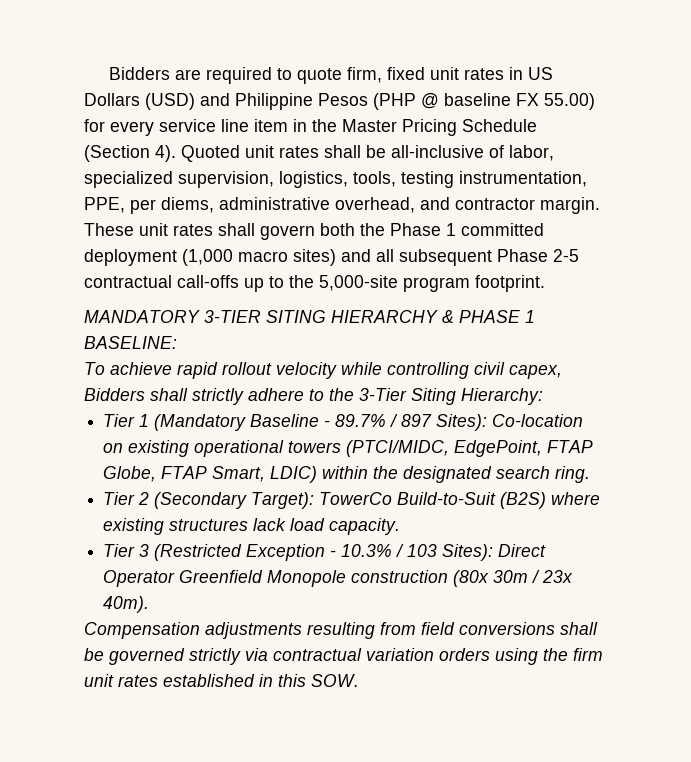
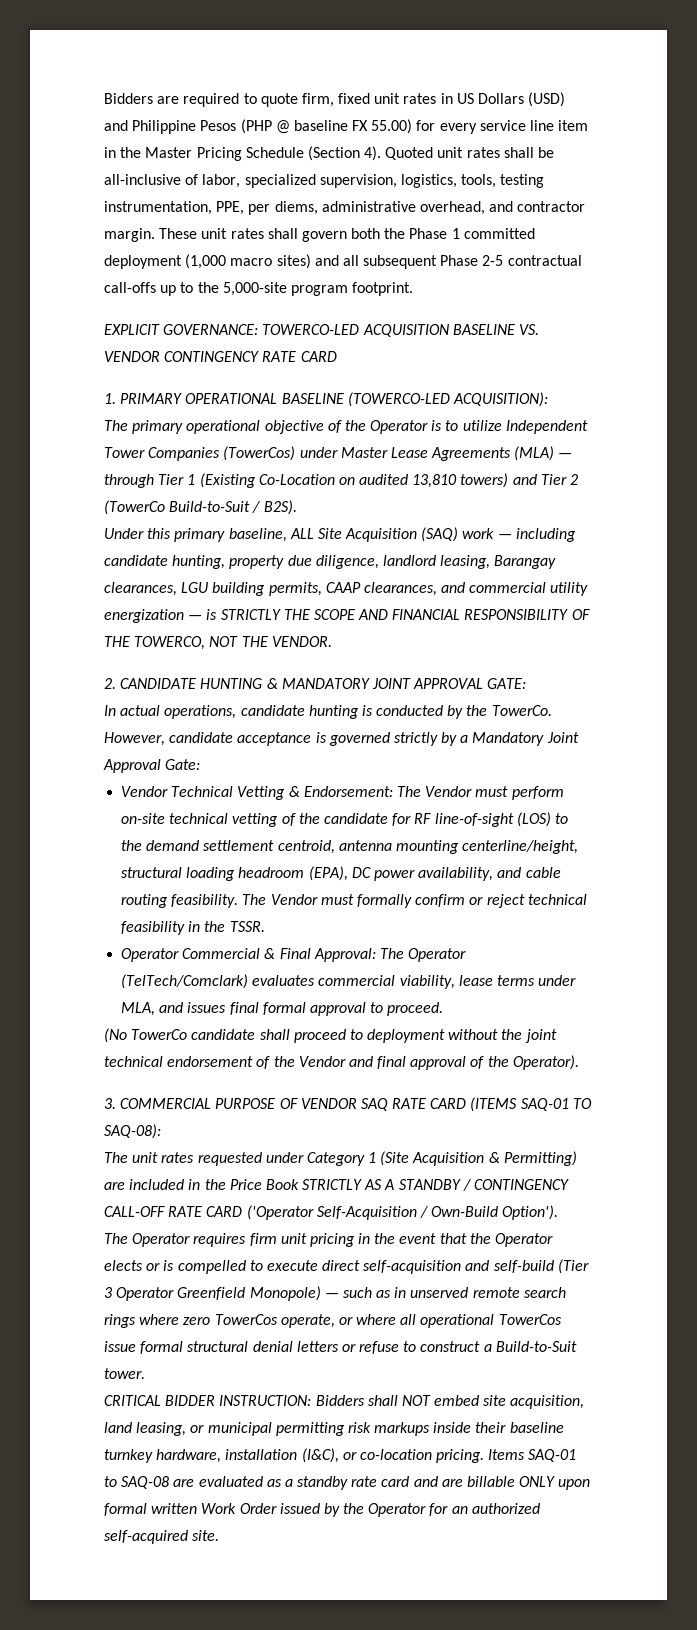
- MANDATORY 3-TIER SITING HIERARCHY & PHASE 1 BASELINE:
- To achieve rapid rollout velocity while controlling civil capex, Bidders shall strictly adhere to the 3-Tier Siting Hierarchy:
- Tier 1 (Mandatory Baseline - 89.7% / 897 Sites): Co-location on existing operational towers (PTCI/MIDC, EdgePoint, FTAP Globe, FTAP Smart, LDIC) within the designated search ring.
- Tier 2 (Secondary Target): TowerCo Build-to-Suit (B2S) where existing structures lack load capacity.
- Tier 3 (Restricted Exception - 10.3% / 103 Sites): Direct Operator Greenfield Monopole construction (80x 30m / 23x 40m).
- Compensation adjustments resulting from field conversions shall be governed strictly via contractual variation orders using the firm unit rates established in this SOW.
+ EXPLICIT GOVERNANCE: TOWERCO-LED ACQUISITION BASELINE VS. VENDOR CONTINGENCY RATE CARD
+ 1. PRIMARY OPERATIONAL BASELINE (TOWERCO-LED ACQUISITION):
+ The primary operational objective of the Operator is to utilize Independent Tower Companies (TowerCos) under Master Lease Agreements (MLA) — through Tier 1 (Existing Co-Location on audited 13,810 towers) and Tier 2 (TowerCo Build-to-Suit / B2S).
+ Under this primary baseline, ALL Site Acquisition (SAQ) work — including candidate hunting, property due diligence, landlord leasing, Barangay clearances, LGU building permits, CAAP clearances, and commercial utility energization — is STRICTLY THE SCOPE AND FINANCIAL RESPONSIBILITY OF THE TOWERCO, NOT THE VENDOR.
+ 2. CANDIDATE HUNTING & MANDATORY JOINT APPROVAL GATE:
+ In actual operations, candidate hunting is conducted by the TowerCo. However, candidate acceptance is governed strictly by a Mandatory Joint Approval Gate:
+ Vendor Technical Vetting & Endorsement: The Vendor must perform on-site technical vetting of the candidate for RF line-of-sight (LOS) to the demand settlement centroid, antenna mounting centerline/height, structural loading headroom (EPA), DC power availability, and cable routing feasibility. The Vendor must formally confirm or reject technical feasibility in the TSSR.
+ Operator Commercial & Final Approval: The Operator (TelTech/Comclark) evaluates commercial viability, lease terms under MLA, and issues final formal approval to proceed.
+ (No TowerCo candidate shall proceed to deployment without the joint technical endorsement of the Vendor and final approval of the Operator).
+ 3. COMMERCIAL PURPOSE OF VENDOR SAQ RATE CARD (ITEMS SAQ-01 TO SAQ-08):
+ The unit rates requested under Category 1 (Site Acquisition & Permitting) are included in the Price Book STRICTLY AS A STANDBY / CONTINGENCY CALL-OFF RATE CARD ('Operator Self-Acquisition / Own-Build Option').
+ The Operator requires firm unit pricing in the event that the Operator elects or is compelled to execute direct self-acquisition and self-build (Tier 3 Operator Greenfield Monopole) — such as in unserved remote search rings where zero TowerCos operate, or where all operational TowerCos issue formal structural denial letters or refuse to construct a Build-to-Suit tower.
+ CRITICAL BIDDER INSTRUCTION: Bidders shall NOT embed site acquisition, land leasing, or municipal permitting risk markups inside their baseline turnkey hardware, installation (I&C), or co-location pricing. Items SAQ-01 to SAQ-08 are evaluated as a standby rate card and are billable ONLY upon formal written Work Order issued by the Operator for an authorized self-acquired site.

